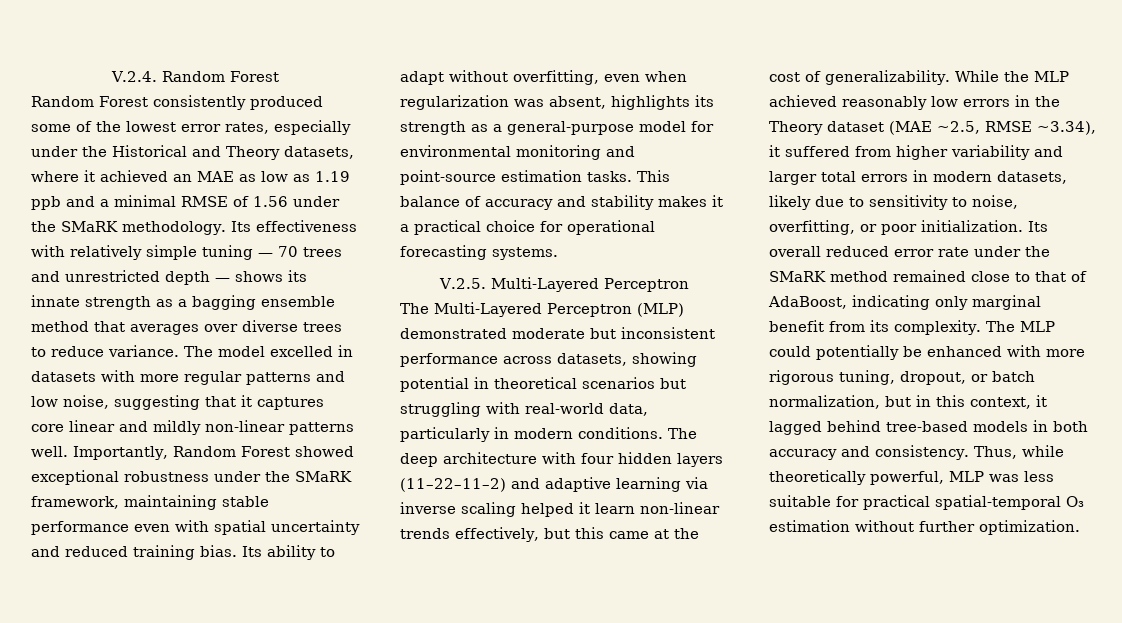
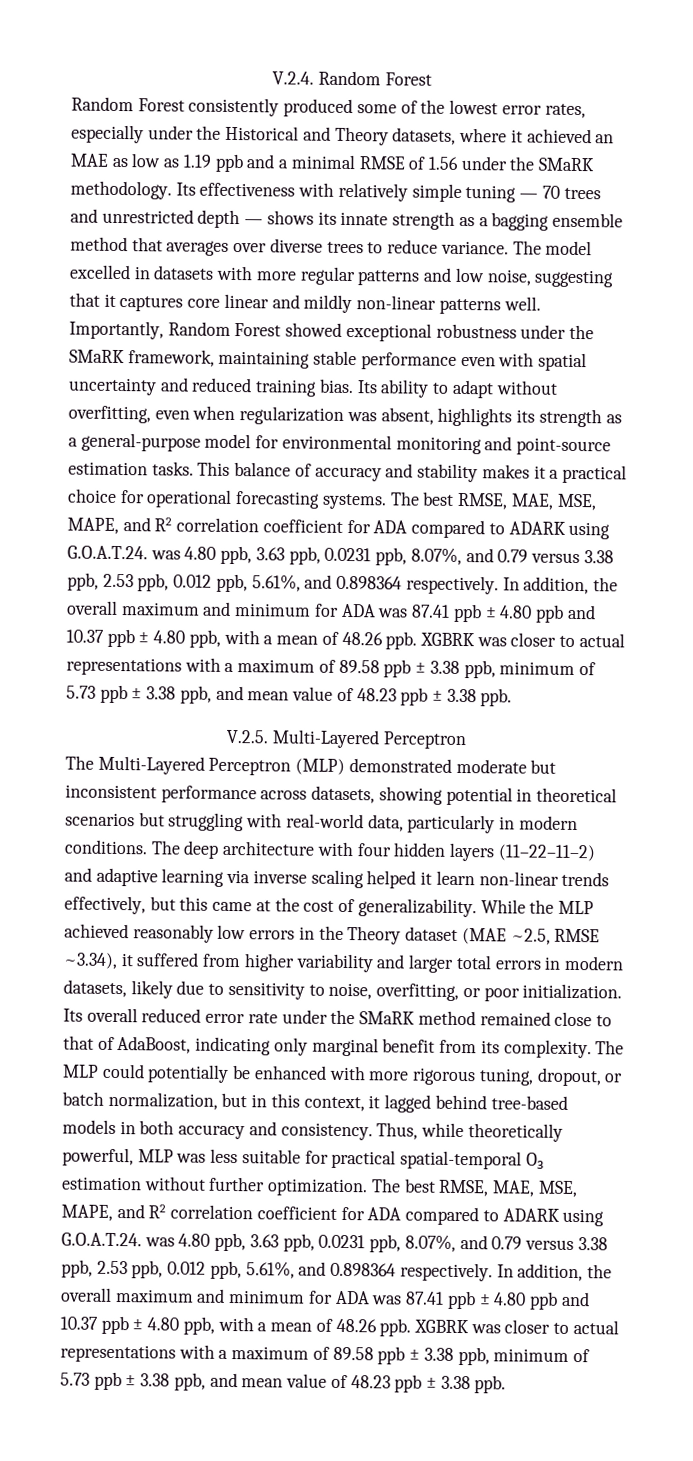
- This balance of accuracy and stability makes it a practical choice for operational forecasting systems.
+ This balance of accuracy and stability makes it a practical choice for operational forecasting systems. The best RMSE, MAE, MSE, MAPE, and R2 correlation coefficient for ADA compared to ADARK using G.O.A.T.24. was 4.80 ppb, 3.63 ppb, 0.0231 ppb, 8.07%, and 0.79 versus 3.38 ppb, 2.53 ppb, 0.012 ppb, 5.61%, and 0.898364 respectively. In addition, the overall maximum and minimum for ADA was 87.41 ppb ± 4.80 ppb and 10.37 ppb ± 4.80 ppb, with a mean of 48.26 ppb. XGBRK was closer to actual representations with a maximum of 89.58 ppb ± 3.38 ppb, minimum of 5.73 ppb ± 3.38 ppb, and mean value of 48.23 ppb ± 3.38 ppb.
- Thus, while theoretically powerful, MLP was less suitable for practical spatial-temporal O₃ estimation without further optimization.
+ Thus, while theoretically powerful, MLP was less suitable for practical spatial-temporal O₃ estimation without further optimization. The best RMSE, MAE, MSE, MAPE, and R2 correlation coefficient for ADA compared to ADARK using G.O.A.T.24. was 4.80 ppb, 3.63 ppb, 0.0231 ppb, 8.07%, and 0.79 versus 3.38 ppb, 2.53 ppb, 0.012 ppb, 5.61%, and 0.898364 respectively. In addition, the overall maximum and minimum for ADA was 87.41 ppb ± 4.80 ppb and 10.37 ppb ± 4.80 ppb, with a mean of 48.26 ppb. XGBRK was closer to actual representations with a maximum of 89.58 ppb ± 3.38 ppb, minimum of 5.73 ppb ± 3.38 ppb, and mean value of 48.23 ppb ± 3.38 ppb.

